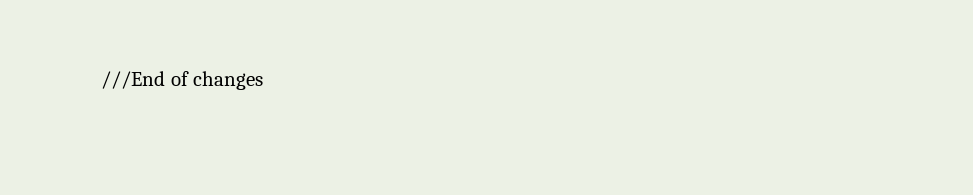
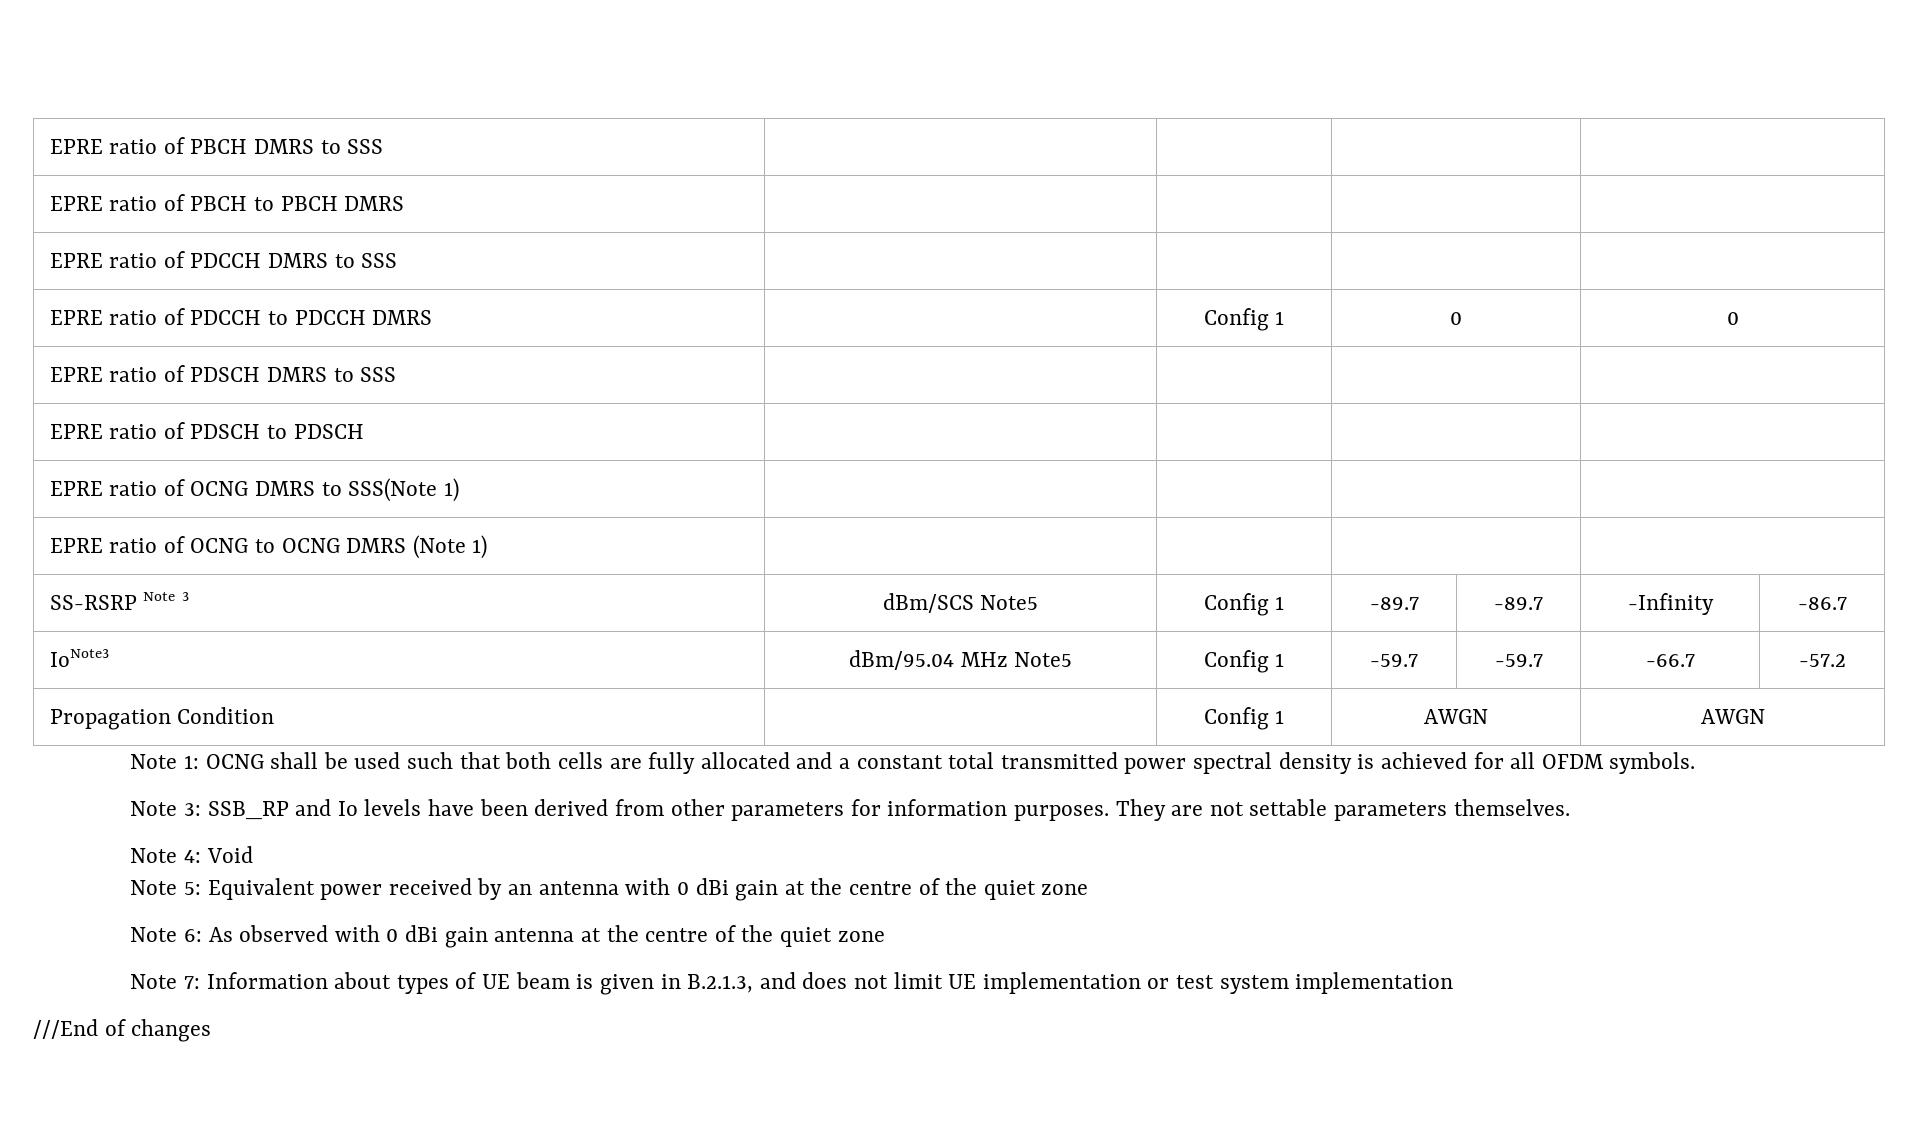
+ EPRE ratio of PBCH DMRS to SSS | | | |
+ EPRE ratio of PBCH to PBCH DMRS | | | |
+ EPRE ratio of PDCCH DMRS to SSS | | | |
+ EPRE ratio of PDCCH to PDCCH DMRS | | Config 1 | 0 | 0
+ EPRE ratio of PDSCH DMRS to SSS | | | |
+ EPRE ratio of PDSCH to PDSCH | | | |
+ EPRE ratio of OCNG DMRS to SSS(Note 1) | | | |
+ EPRE ratio of OCNG to OCNG DMRS (Note 1) | | | |
+ SS-RSRP Note 3 | dBm/SCS Note5 | Config 1 | -89.7 | -89.7 | -Infinity | -86.7
+ IoNote3 | dBm/95.04 MHz Note5 | Config 1 | -59.7 | -59.7 | -66.7 | -57.2
+ Propagation Condition | | Config 1 | AWGN | AWGN
+ Note 1: OCNG shall be used such that both cells are fully allocated and a constant total transmitted power spectral density is achieved for all OFDM symbols.
+ Note 3: SSB_RP and Io levels have been derived from other parameters for information purposes. They are not settable parameters themselves.
+ Note 4: Void
+ Note 5: Equivalent power received by an antenna with 0 dBi gain at the centre of the quiet zone
+ Note 6: As observed with 0 dBi gain antenna at the centre of the quiet zone
+ Note 7: Information about types of UE beam is given in B.2.1.3, and does not limit UE implementation or test system implementation

